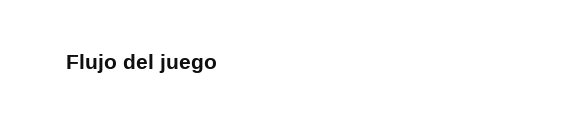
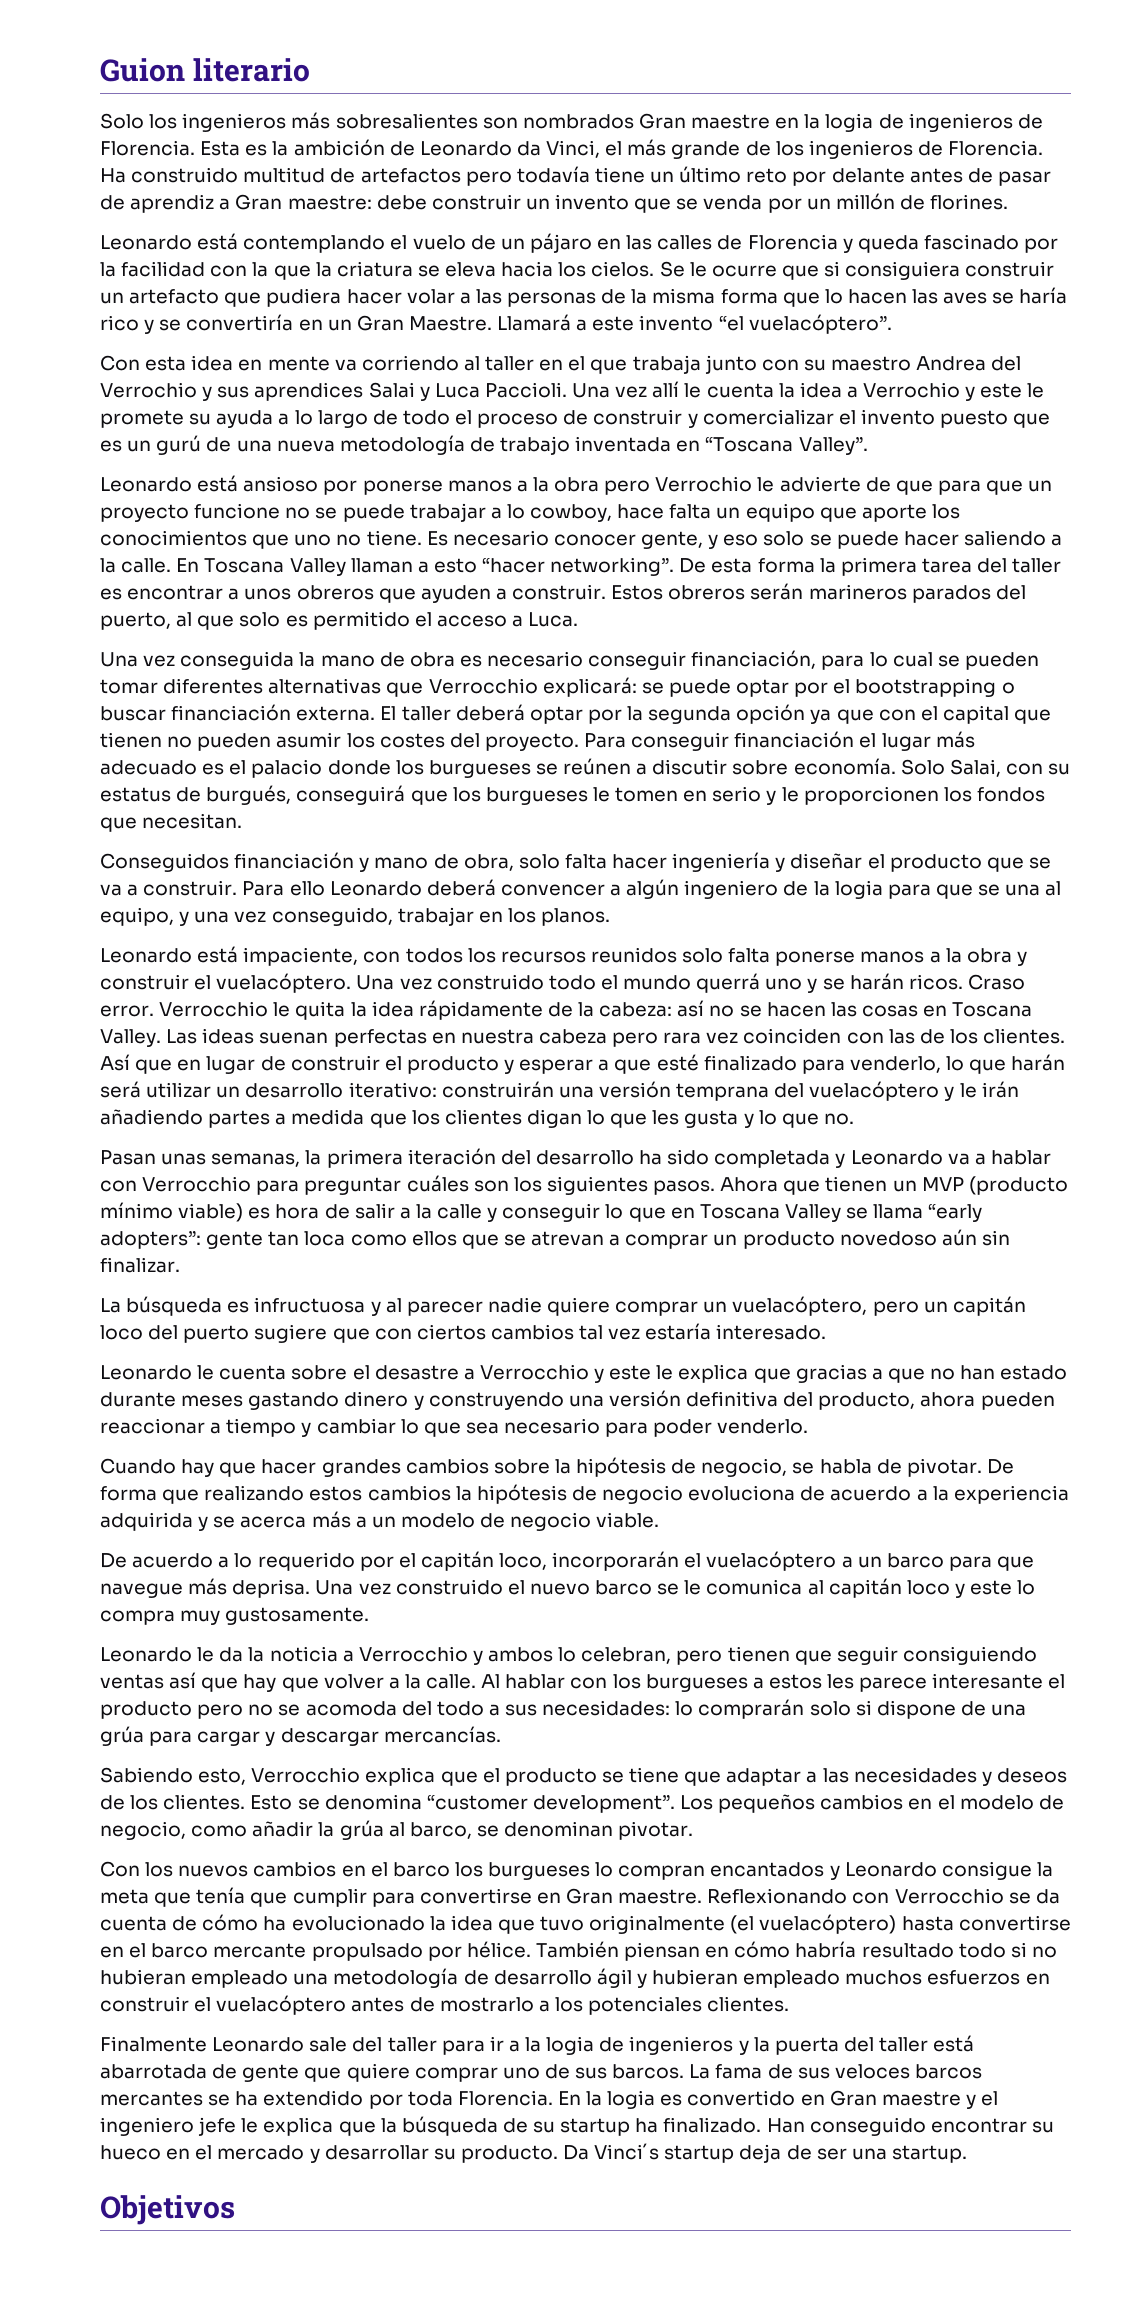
- Flujo del juego
+ Guion literario
+ Solo los ingenieros más sobresalientes son nombrados Gran maestre en la logia de ingenieros de Florencia. Esta es la ambición de Leonardo da Vinci, el más grande de los ingenieros de Florencia. Ha construido multitud de artefactos pero todavía tiene un último reto por delante antes de pasar de aprendiz a Gran maestre: debe construir un invento que se venda por un millón de florines.
+ Leonardo está contemplando el vuelo de un pájaro en las calles de Florencia y queda fascinado por la facilidad con la que la criatura se eleva hacia los cielos. Se le ocurre que si consiguiera construir un artefacto que pudiera hacer volar a las personas de la misma forma que lo hacen las aves se haría rico y se convertiría en un Gran Maestre. Llamará a este invento “el vuelacóptero”.
+ Con esta idea en mente va corriendo al taller en el que trabaja junto con su maestro Andrea del Verrochio y sus aprendices Salai y Luca Paccioli. Una vez allí le cuenta la idea a Verrochio y este le promete su ayuda a lo largo de todo el proceso de construir y comercializar el invento puesto que es un gurú de una nueva metodología de trabajo inventada en “Toscana Valley”.
+ Leonardo está ansioso por ponerse manos a la obra pero Verrochio le advierte de que para que un proyecto funcione no se puede trabajar a lo cowboy, hace falta un equipo que aporte los conocimientos que uno no tiene. Es necesario conocer gente, y eso solo se puede hacer saliendo a la calle. En Toscana Valley llaman a esto “hacer networking”. De esta forma la primera tarea del taller es encontrar a unos obreros que ayuden a construir. Estos obreros serán marineros parados del puerto, al que solo es permitido el acceso a Luca.
+ Una vez conseguida la mano de obra es necesario conseguir financiación, para lo cual se pueden tomar diferentes alternativas que Verrocchio explicará: se puede optar por el bootstrapping o buscar financiación externa. El taller deberá optar por la segunda opción ya que con el capital que tienen no pueden asumir los costes del proyecto. Para conseguir financiación el lugar más adecuado es el palacio donde los burgueses se reúnen a discutir sobre economía. Solo Salai, con su estatus de burgués, conseguirá que los burgueses le tomen en serio y le proporcionen los fondos que necesitan.
+ Conseguidos financiación y mano de obra, solo falta hacer ingeniería y diseñar el producto que se va a construir. Para ello Leonardo deberá convencer a algún ingeniero de la logia para que se una al equipo, y una vez conseguido, trabajar en los planos.
+ Leonardo está impaciente, con todos los recursos reunidos solo falta ponerse manos a la obra y construir el vuelacóptero. Una vez construido todo el mundo querrá uno y se harán ricos. Craso error. Verrocchio le quita la idea rápidamente de la cabeza: así no se hacen las cosas en Toscana Valley. Las ideas suenan perfectas en nuestra cabeza pero rara vez coinciden con las de los clientes. Así que en lugar de construir el producto y esperar a que esté finalizado para venderlo, lo que harán será utilizar un desarrollo iterativo: construirán una versión temprana del vuelacóptero y le irán añadiendo partes a medida que los clientes digan lo que les gusta y lo que no.
+ Pasan unas semanas, la primera iteración del desarrollo ha sido completada y Leonardo va a hablar con Verrocchio para preguntar cuáles son los siguientes pasos. Ahora que tienen un MVP (producto mínimo viable) es hora de salir a la calle y conseguir lo que en Toscana Valley se llama “early adopters”: gente tan loca como ellos que se atrevan a comprar un producto novedoso aún sin finalizar.
+ La búsqueda es infructuosa y al parecer nadie quiere comprar un vuelacóptero, pero un capitán loco del puerto sugiere que con ciertos cambios tal vez estaría interesado.
+ Leonardo le cuenta sobre el desastre a Verrocchio y este le explica que gracias a que no han estado durante meses gastando dinero y construyendo una versión definitiva del producto, ahora pueden reaccionar a tiempo y cambiar lo que sea necesario para poder venderlo.
+ Cuando hay que hacer grandes cambios sobre la hipótesis de negocio, se habla de pivotar. De forma que realizando estos cambios la hipótesis de negocio evoluciona de acuerdo a la experiencia adquirida y se acerca más a un modelo de negocio viable.
+ De acuerdo a lo requerido por el capitán loco, incorporarán el vuelacóptero a un barco para que navegue más deprisa. Una vez construido el nuevo barco se le comunica al capitán loco y este lo compra muy gustosamente.
+ Leonardo le da la noticia a Verrocchio y ambos lo celebran, pero tienen que seguir consiguiendo ventas así que hay que volver a la calle. Al hablar con los burgueses a estos les parece interesante el producto pero no se acomoda del todo a sus necesidades: lo comprarán solo si dispone de una grúa para cargar y descargar mercancías.
+ Sabiendo esto, Verrocchio explica que el producto se tiene que adaptar a las necesidades y deseos de los clientes. Esto se denomina “customer development”. Los pequeños cambios en el modelo de negocio, como añadir la grúa al barco, se denominan pivotar.
+ Con los nuevos cambios en el barco los burgueses lo compran encantados y Leonardo consigue la meta que tenía que cumplir para convertirse en Gran maestre. Reflexionando con Verrocchio se da cuenta de cómo ha evolucionado la idea que tuvo originalmente (el vuelacóptero) hasta convertirse en el barco mercante propulsado por hélice. También piensan en cómo habría resultado todo si no hubieran empleado una metodología de desarrollo ágil y hubieran empleado muchos esfuerzos en construir el vuelacóptero antes de mostrarlo a los potenciales clientes.
+ Finalmente Leonardo sale del taller para ir a la logia de ingenieros y la puerta del taller está abarrotada de gente que quiere comprar uno de sus barcos. La fama de sus veloces barcos mercantes se ha extendido por toda Florencia. En la logia es convertido en Gran maestre y el ingeniero jefe le explica que la búsqueda de su startup ha finalizado. Han conseguido encontrar su hueco en el mercado y desarrollar su producto. Da Vinci´s startup deja de ser una startup.
+ Objetivos

